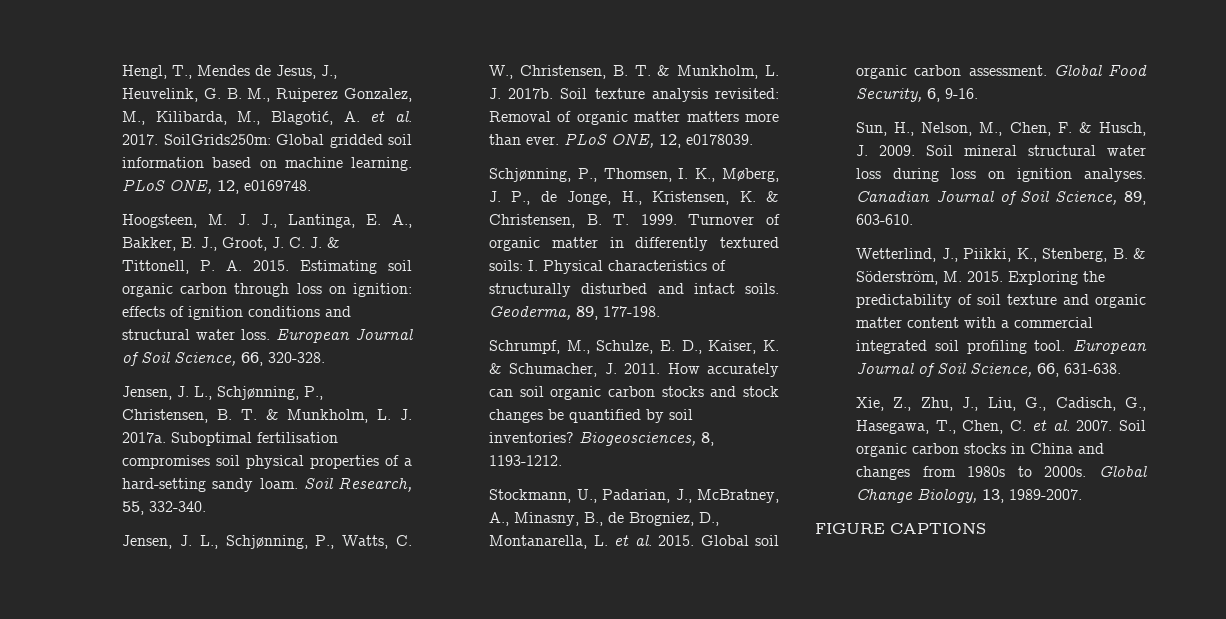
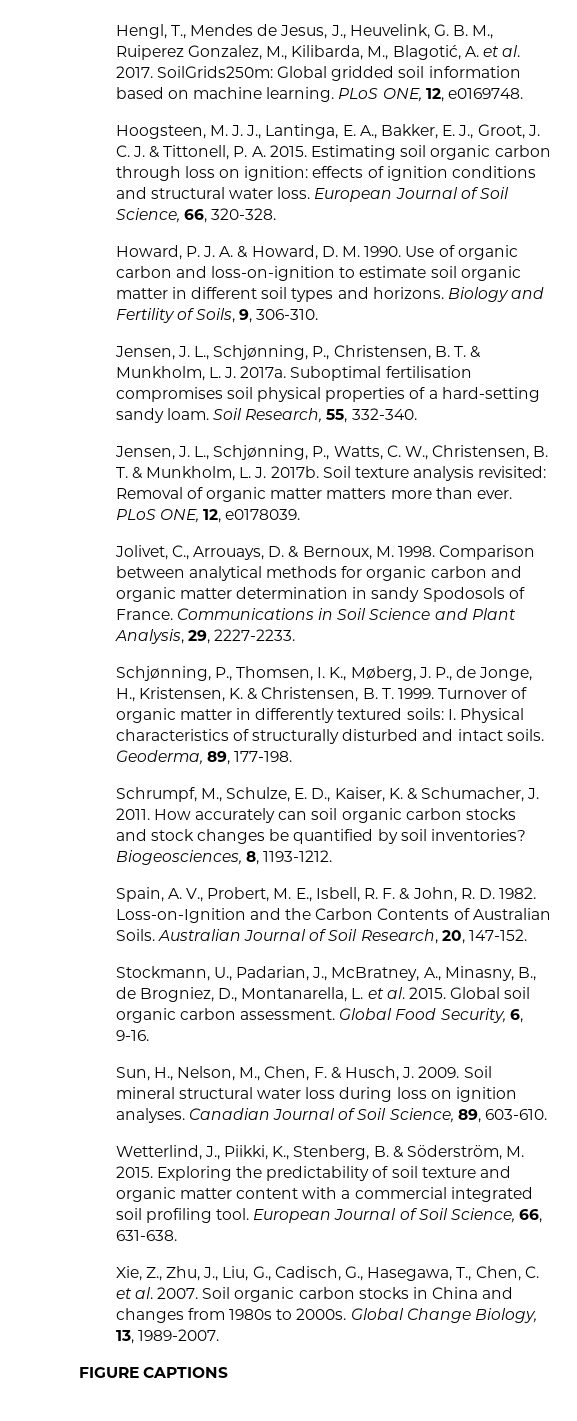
+ Howard, P. J. A. & Howard, D. M. 1990. Use of organic carbon and loss-on-ignition to estimate soil organic matter in different soil types and horizons. Biology and Fertility of Soils, 9, 306-310.
+ Jolivet, C., Arrouays, D. & Bernoux, M. 1998. Comparison between analytical methods for organic carbon and organic matter determination in sandy Spodosols of France. Communications in Soil Science and Plant Analysis, 29, 2227-2233.
+ Spain, A. V., Probert, M. E., Isbell, R. F. & John, R. D. 1982. Loss-on-Ignition and the Carbon Contents of Australian Soils. Australian Journal of Soil Research, 20, 147-152.

